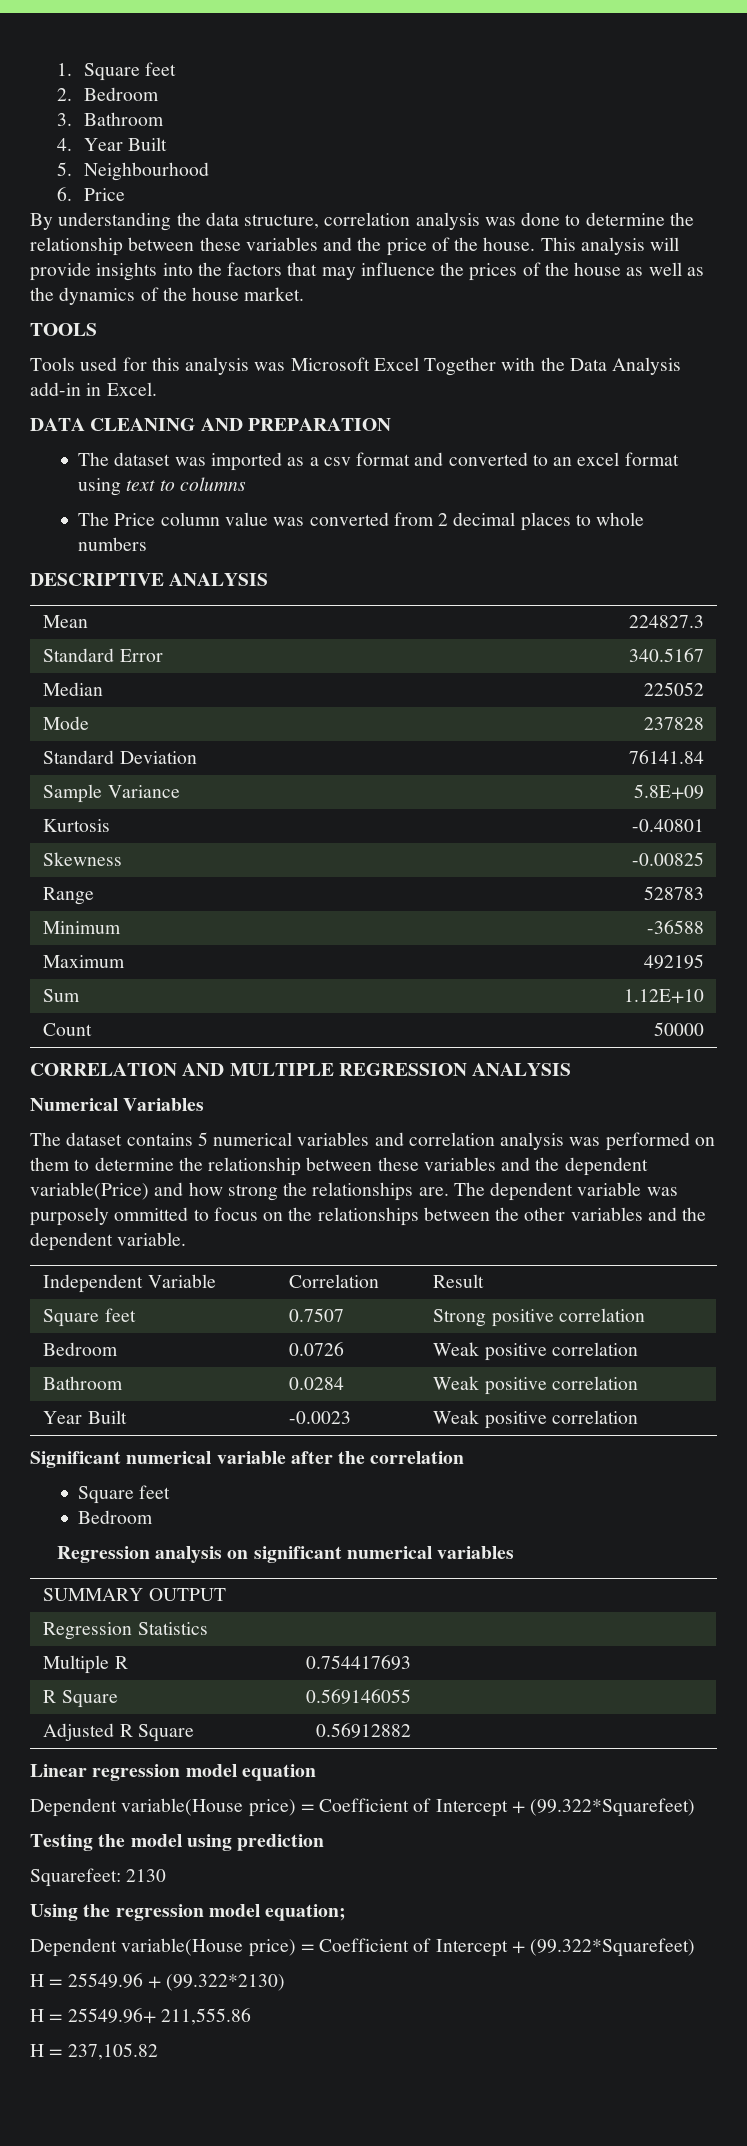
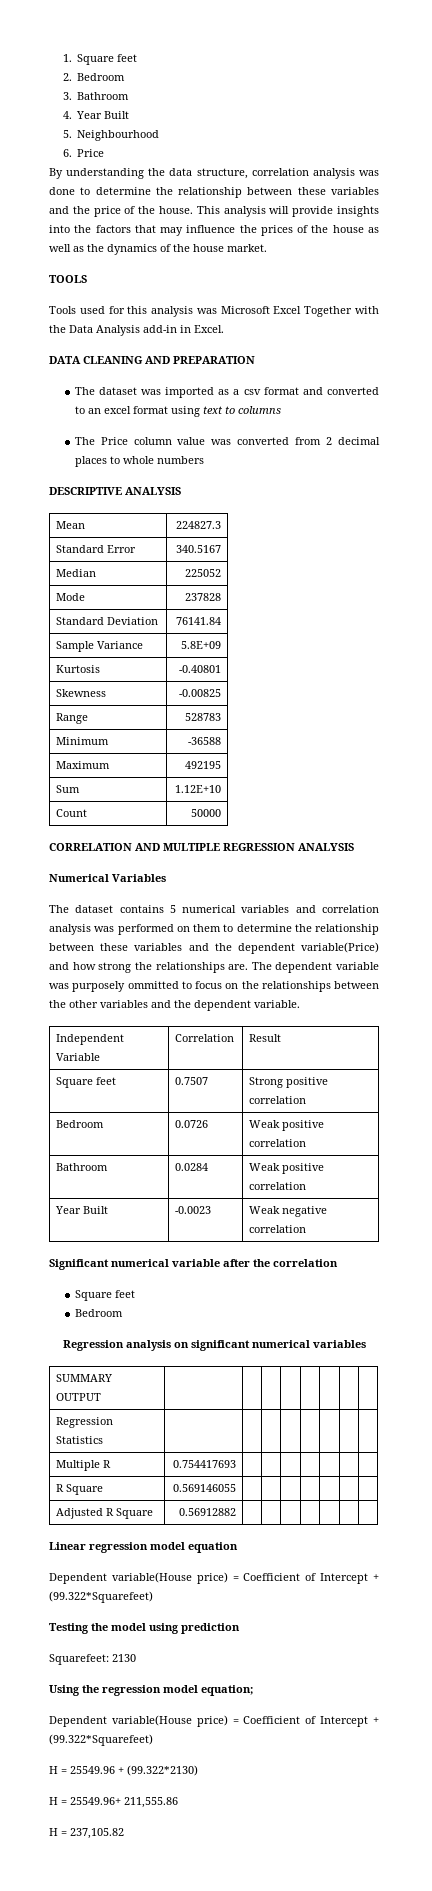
- Year Built | -0.0023 | Weak positive correlation
+ Year Built | -0.0023 | Weak negative correlation

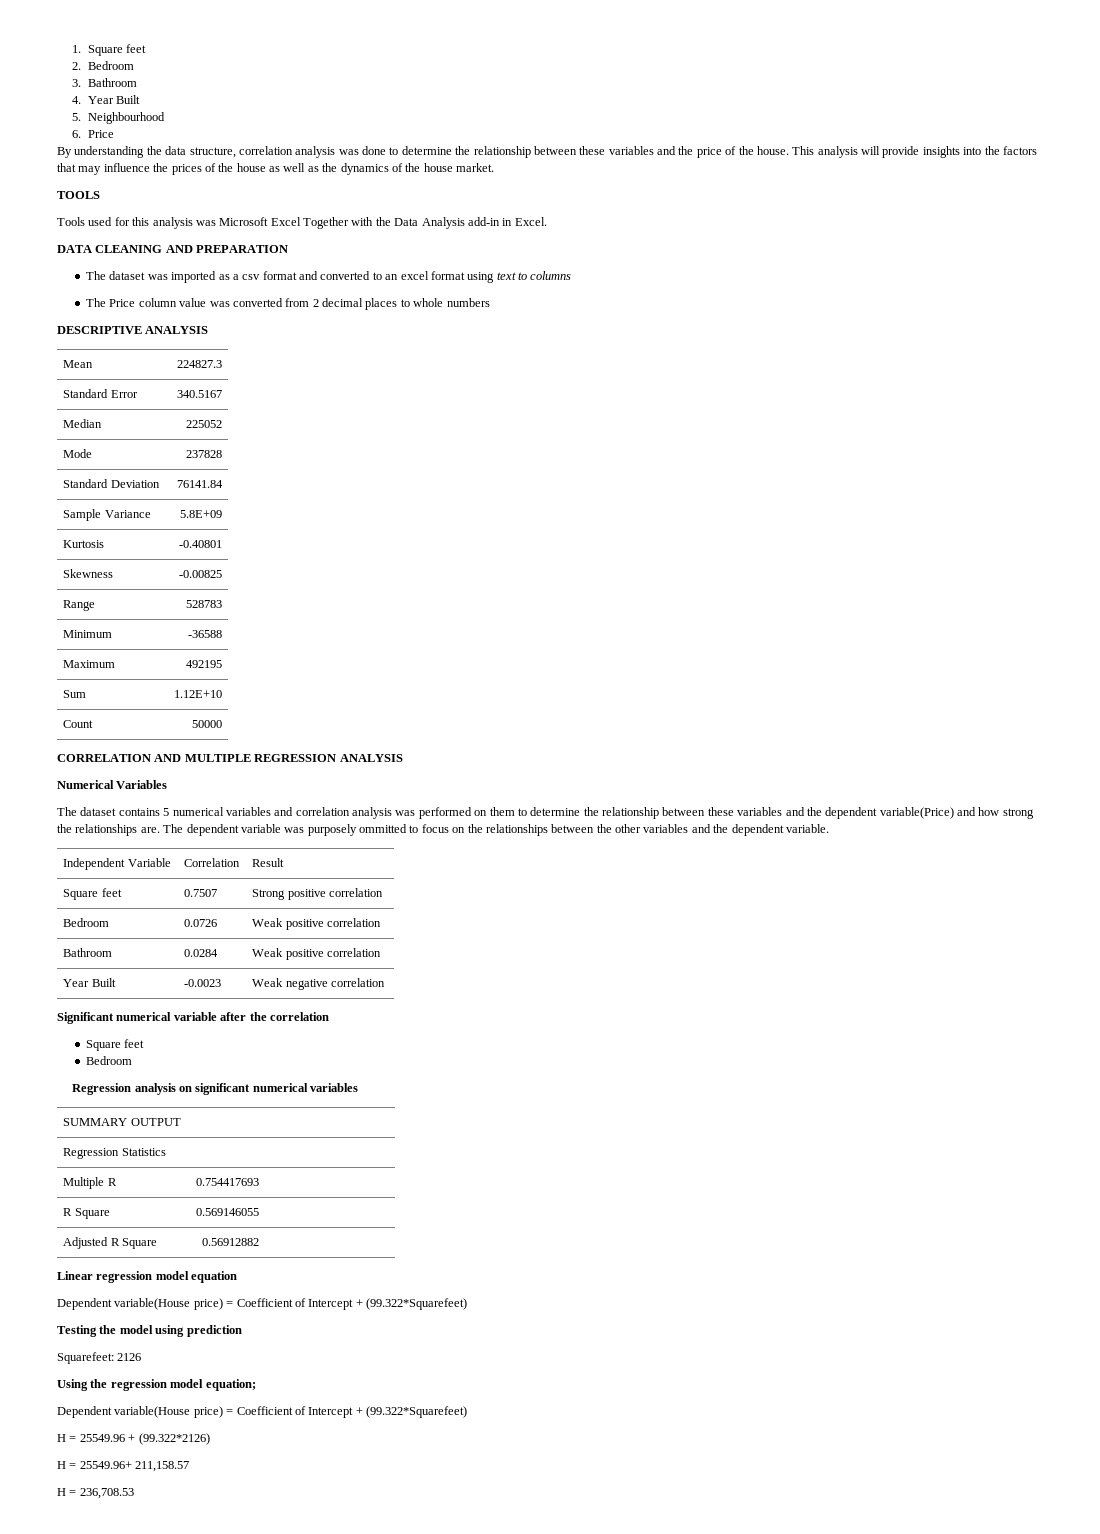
- Squarefeet: 2130
+ Squarefeet: 2126
- H = 25549.96 + (99.322*2130)
+ H = 25549.96 + (99.322*2126)
- H = 25549.96+ 211,555.86
- H = 237,105.82
+ H = 25549.96+ 211,158.57
+ H = 236,708.53

